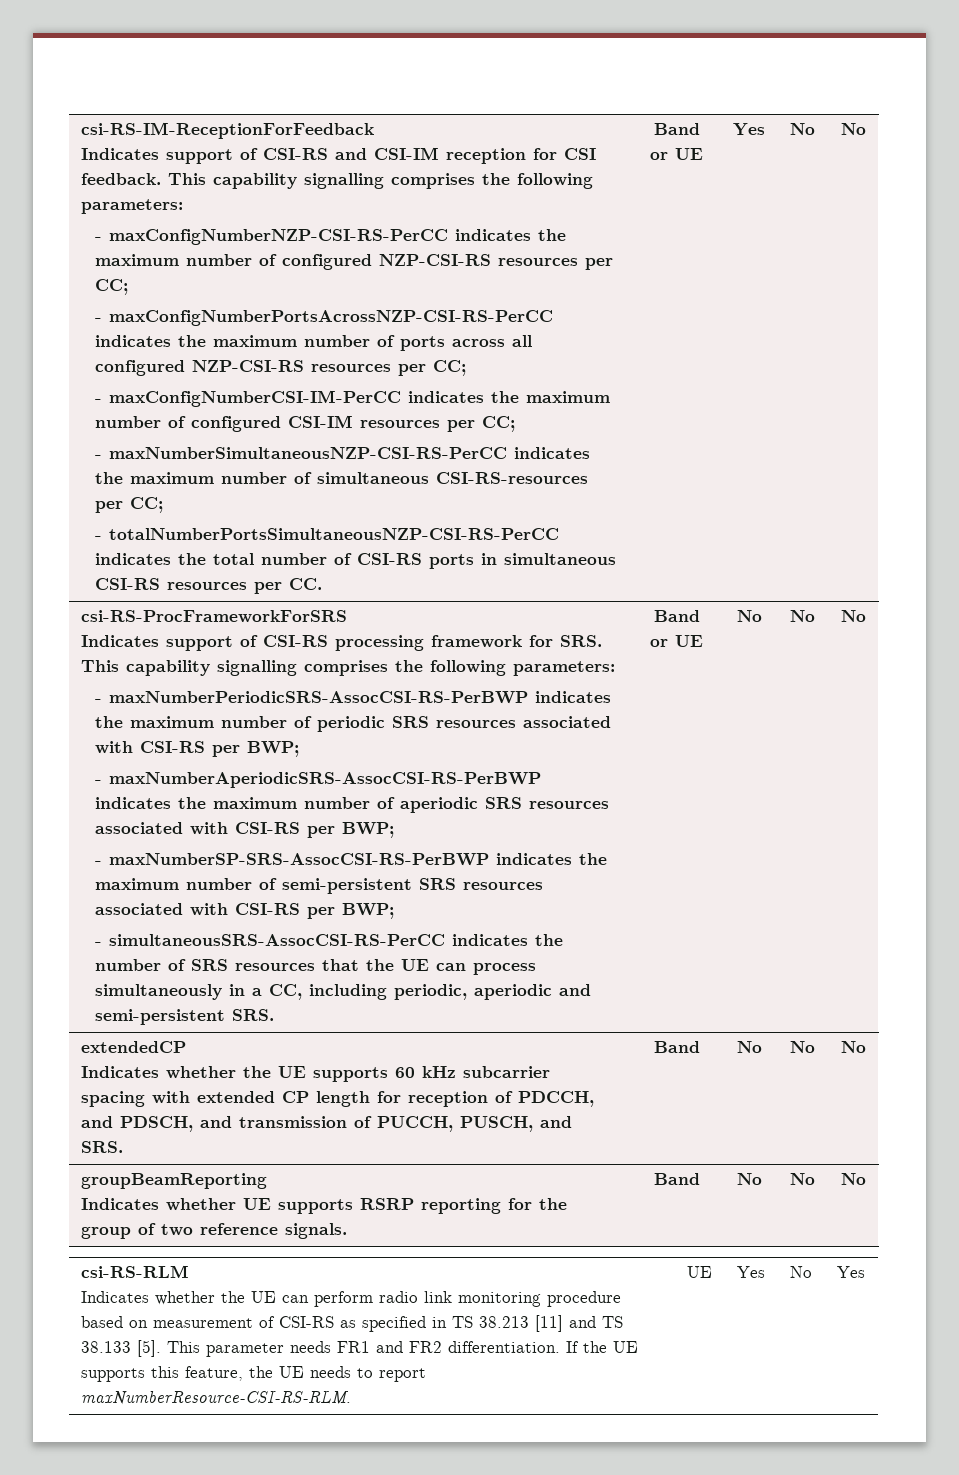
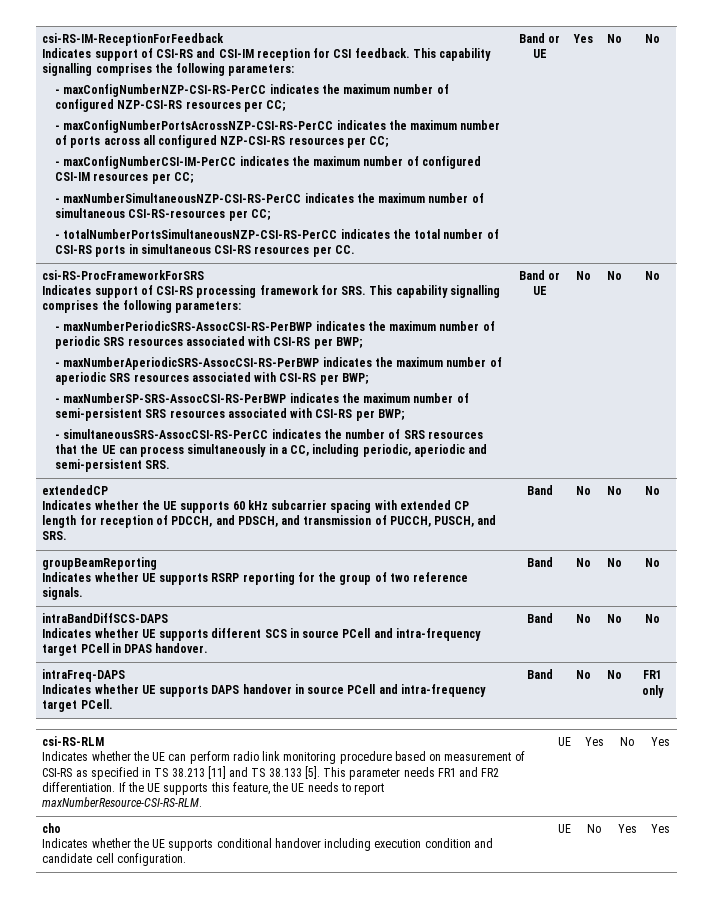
+ intraBandDiffSCS-DAPS
+ Indicates whether UE supports different SCS in source PCell and intra-frequency target PCell in DPAS handover. | Band | No | No | No
+ intraFreq-DAPS
+ Indicates whether UE supports DAPS handover in source PCell and intra-frequency target PCell. | Band | No | No | FR1 only
+ cho
+ Indicates whether the UE supports conditional handover including execution condition and candidate cell configuration. | UE | No | Yes | Yes

